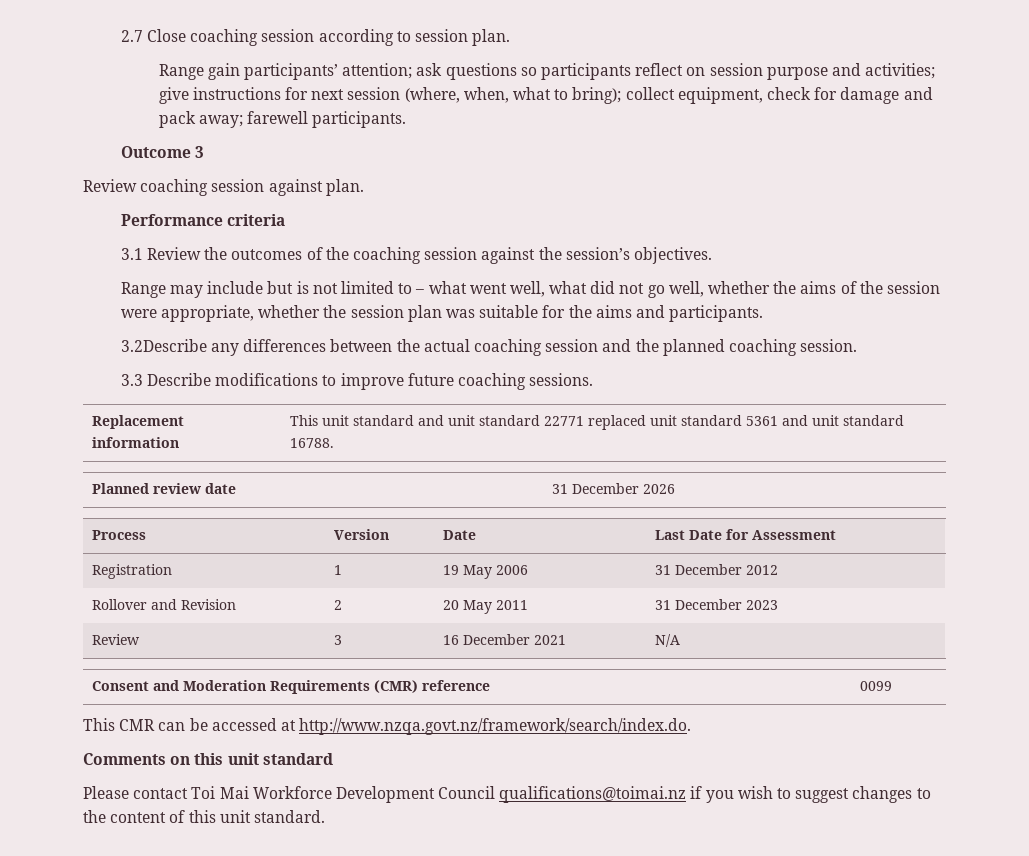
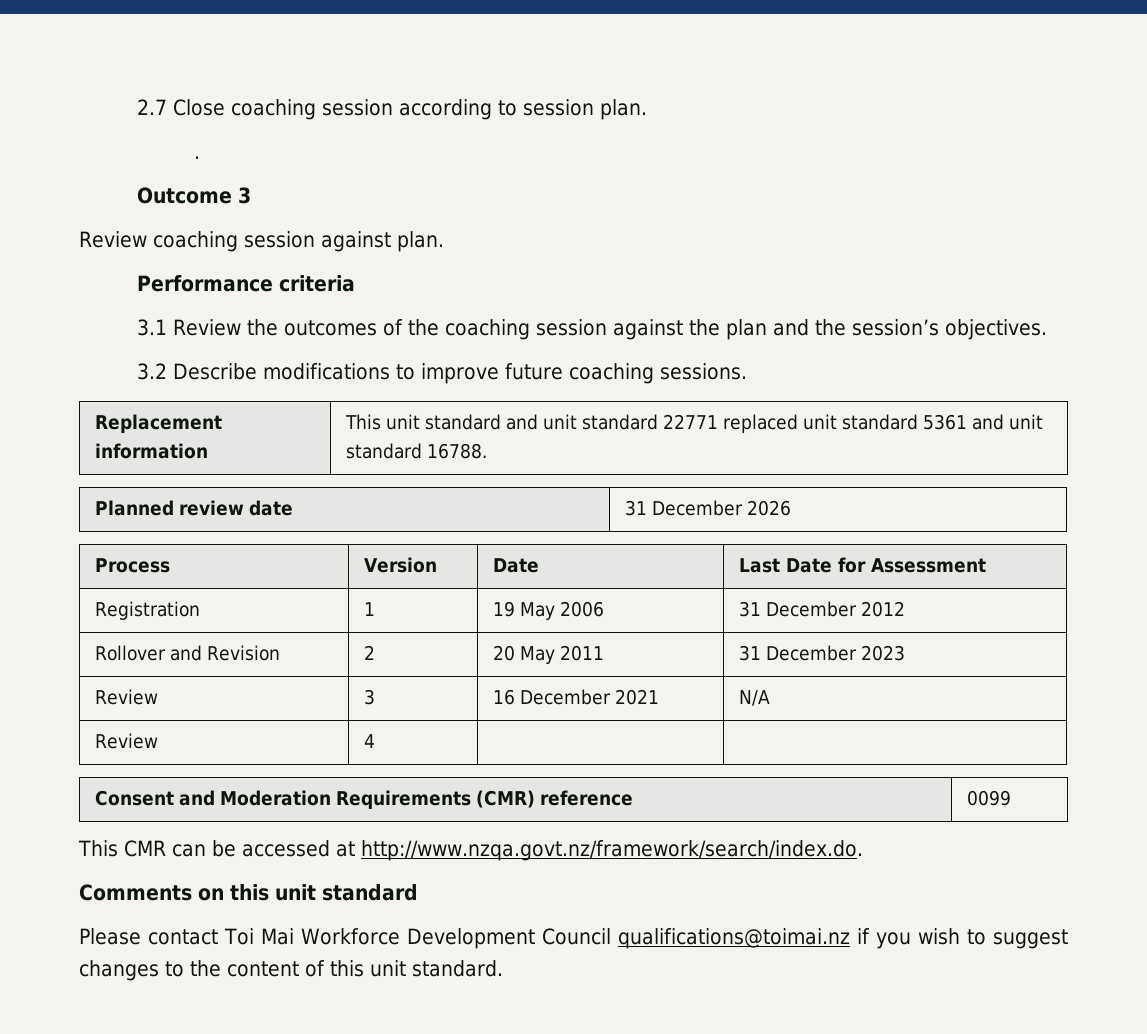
- Range gain participants’ attention; ask questions so participants reflect on session purpose and activities; give instructions for next session (where, when, what to bring); collect equipment, check for damage and pack away; farewell participants.
+ .
- 3.1 Review the outcomes of the coaching session against the session’s objectives.
+ 3.1 Review the outcomes of the coaching session against the plan and the session’s objectives.
- Range may include but is not limited to – what went well, what did not go well, whether the aims of the session were appropriate, whether the session plan was suitable for the aims and participants.
- 3.2Describe any differences between the actual coaching session and the planned coaching session.
- 3.3 Describe modifications to improve future coaching sessions.
+ 3.2 Describe modifications to improve future coaching sessions.
+ Review | 4 | |

